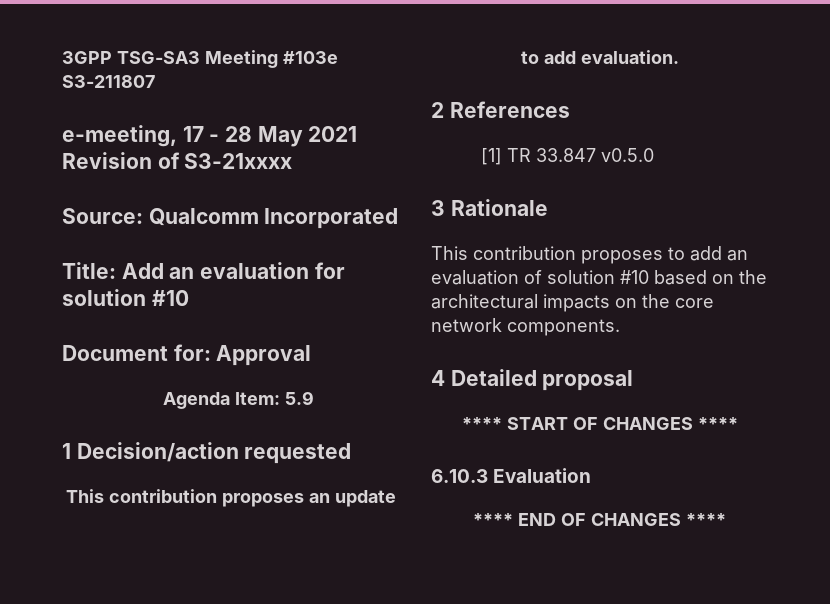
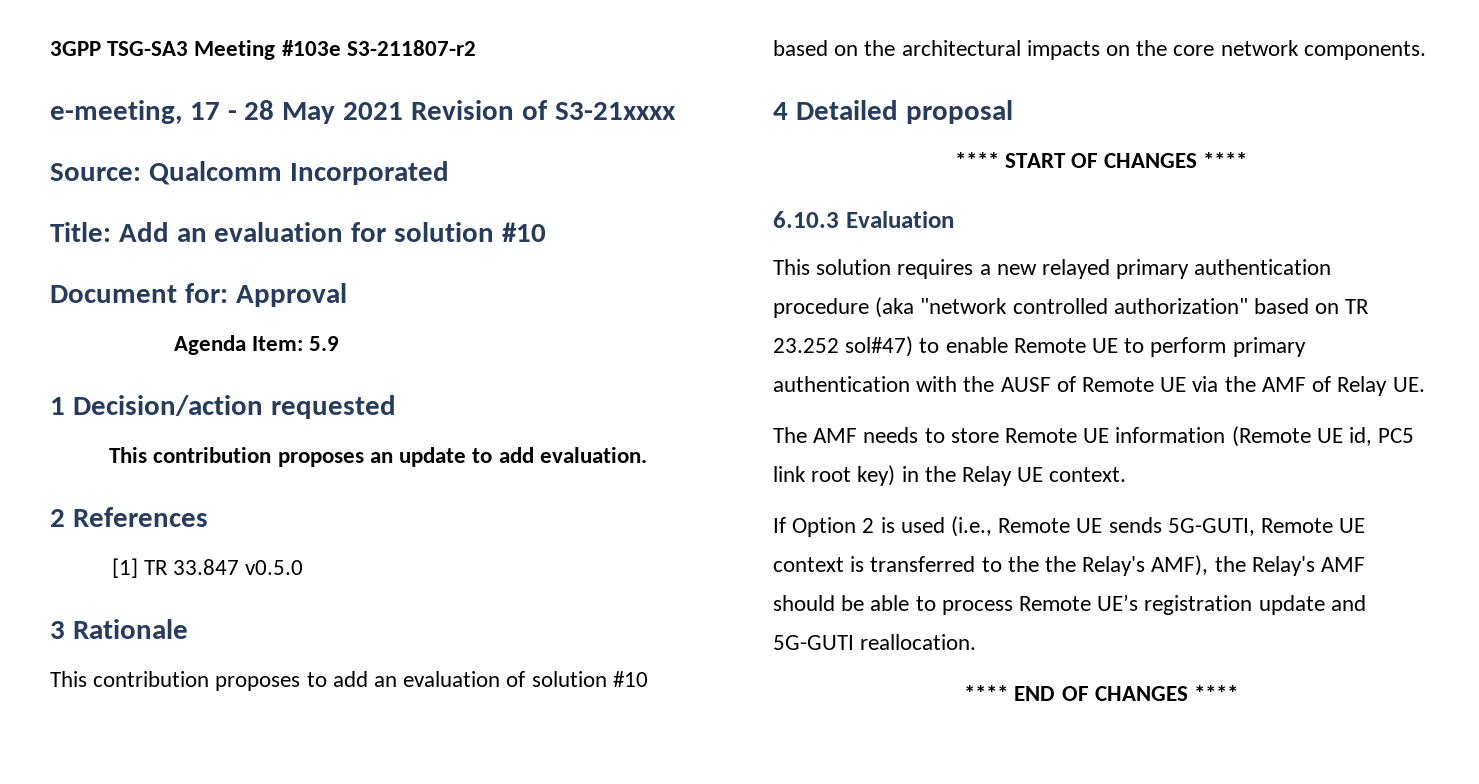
- 3GPP TSG-SA3 Meeting #103e S3-211807
+ 3GPP TSG-SA3 Meeting #103e S3-211807-r2
+ This solution requires a new relayed primary authentication procedure (aka "network controlled authorization" based on TR 23.252 sol#47) to enable Remote UE to perform primary authentication with the AUSF of Remote UE via the AMF of Relay UE.
+ The AMF needs to store Remote UE information (Remote UE id, PC5 link root key) in the Relay UE context.
+ If Option 2 is used (i.e., Remote UE sends 5G-GUTI, Remote UE context is transferred to the the Relay's AMF), the Relay's AMF should be able to process Remote UE’s registration update and 5G-GUTI reallocation.

